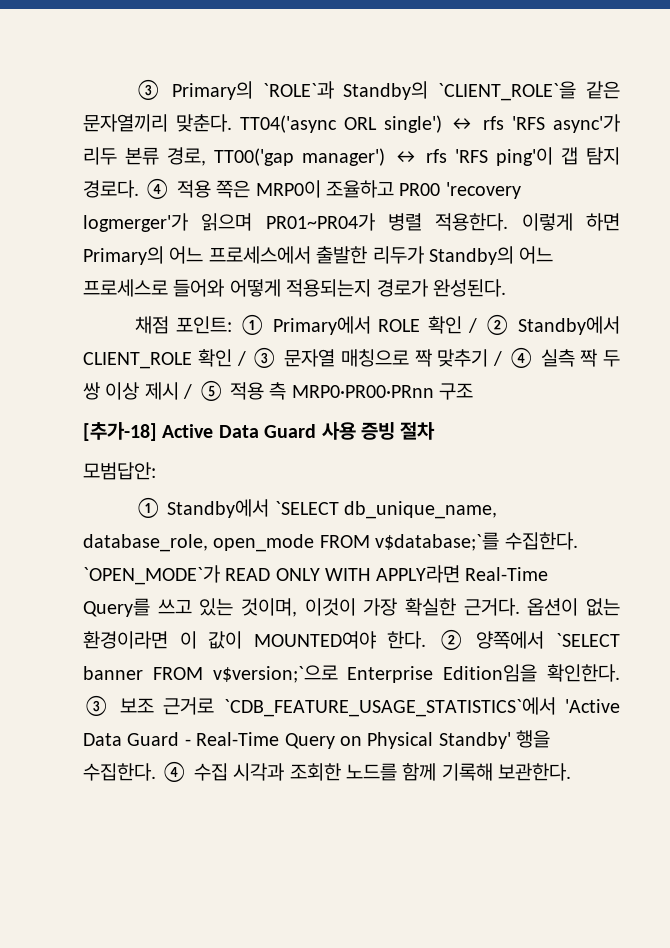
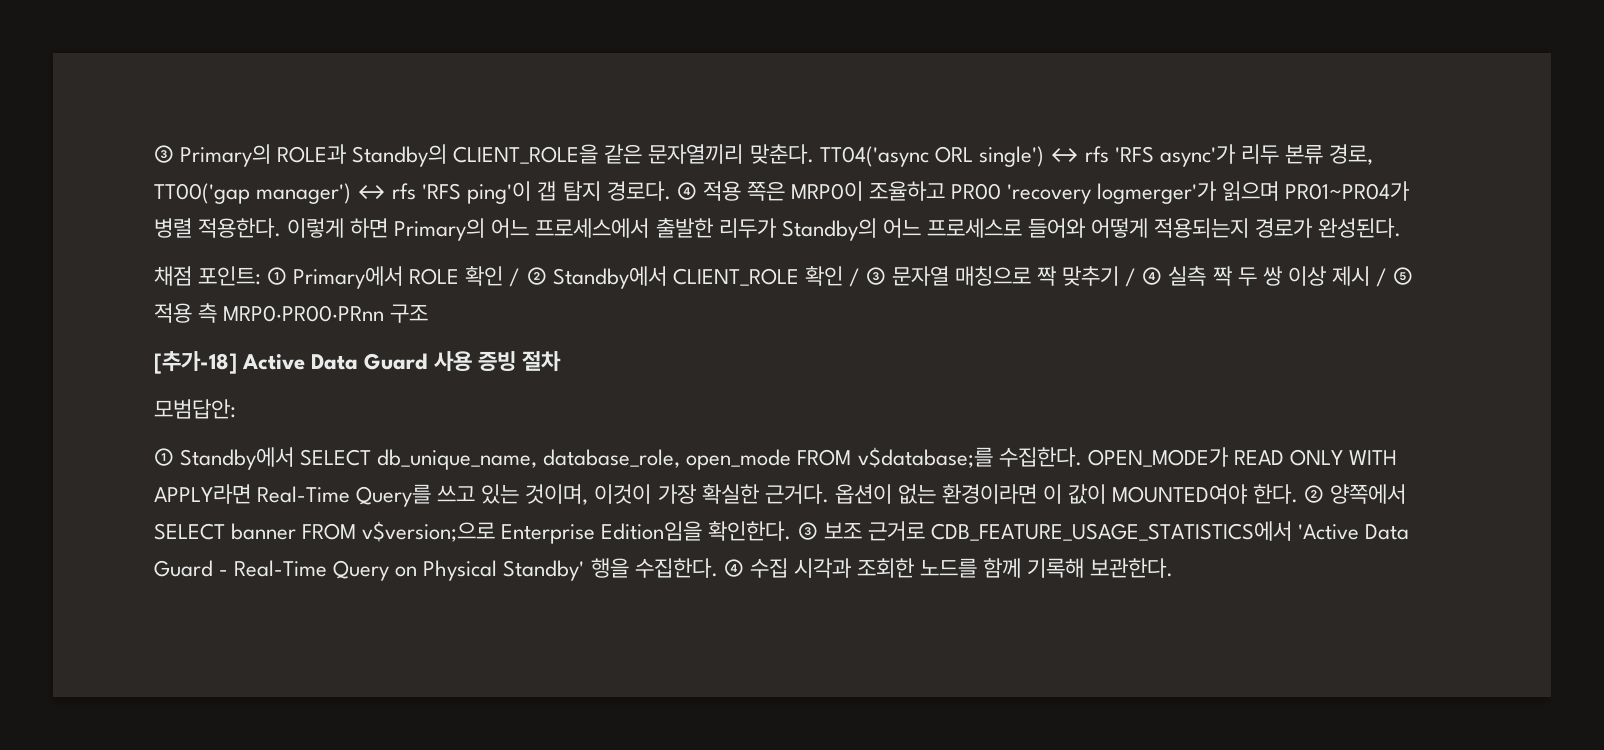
- ③ Primary의 `ROLE`과 Standby의 `CLIENT_ROLE`을 같은 문자열끼리 맞춘다.
+ ③ Primary의 ROLE과 Standby의 CLIENT_ROLE을 같은 문자열끼리 맞춘다.
- ① Standby에서 `SELECT db_unique_name, database_role, open_mode FROM v$database;`를 수집한다. `OPEN_MODE`가 READ ONLY WITH APPLY라면 Real-Time Query를 쓰고 있는 것이며, 이것이 가장 확실한 근거다.
+ ① Standby에서 SELECT db_unique_name, database_role, open_mode FROM v$database;를 수집한다. OPEN_MODE가 READ ONLY WITH APPLY라면 Real-Time Query를 쓰고 있는 것이며, 이것이 가장 확실한 근거다.
- ② 양쪽에서 `SELECT banner FROM v$version;`으로 Enterprise Edition임을 확인한다.
+ ② 양쪽에서 SELECT banner FROM v$version;으로 Enterprise Edition임을 확인한다.
- ③ 보조 근거로 `CDB_FEATURE_USAGE_STATISTICS`에서 'Active Data Guard - Real-Time Query on Physical Standby' 행을 수집한다.
+ ③ 보조 근거로 CDB_FEATURE_USAGE_STATISTICS에서 'Active Data Guard - Real-Time Query on Physical Standby' 행을 수집한다.

